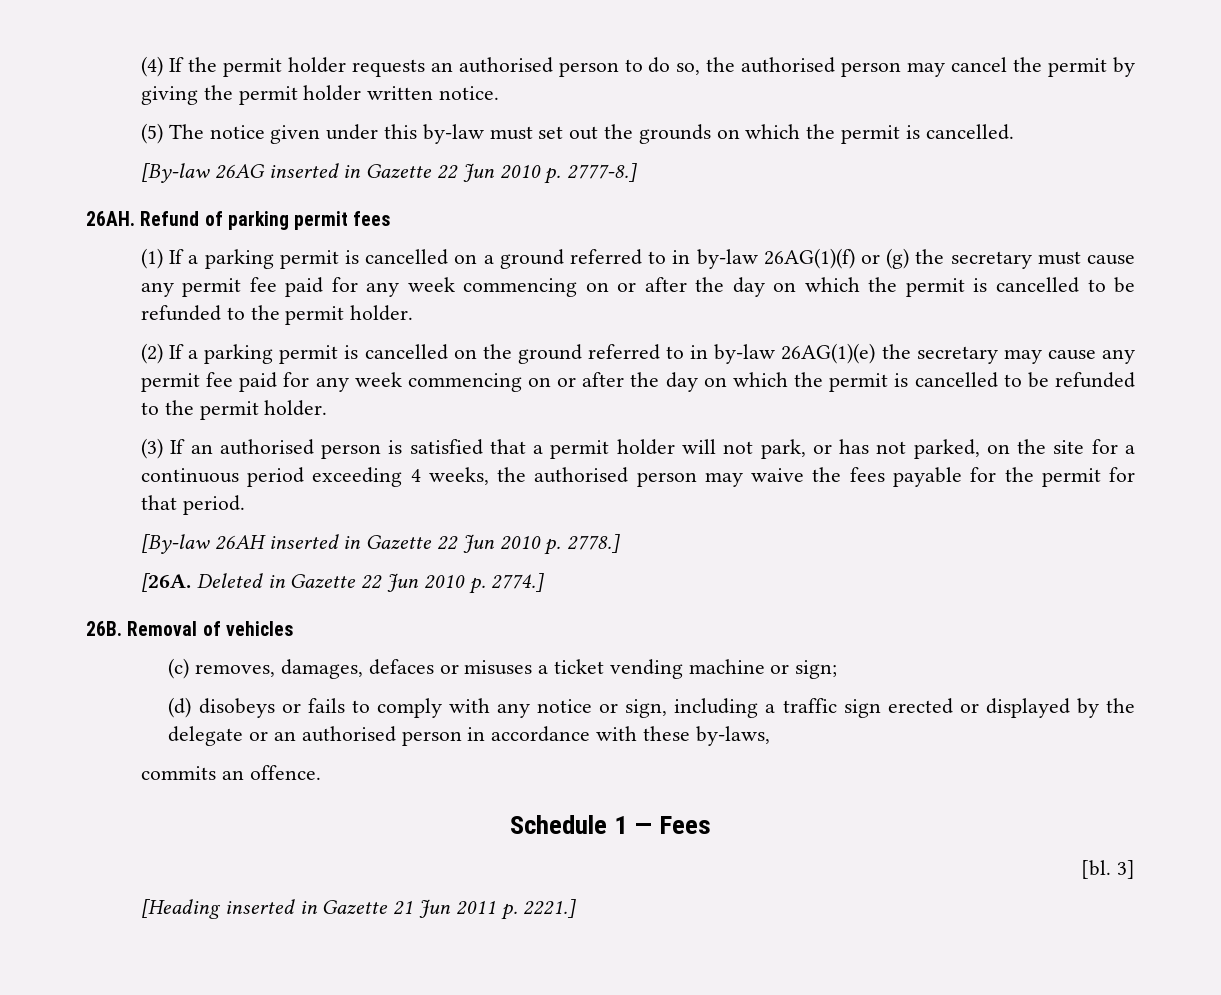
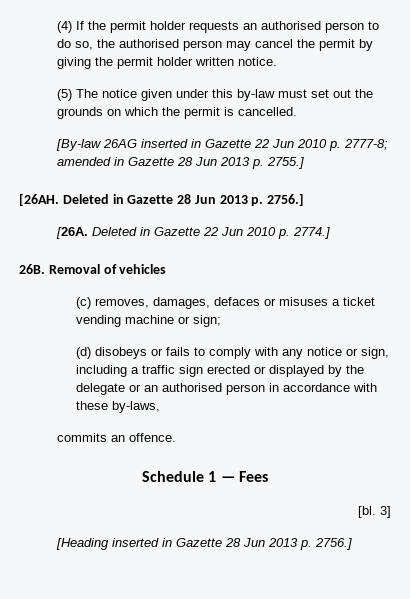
- [By-law 26AG inserted in Gazette 22 Jun 2010 p. 2777-8.]
- 26AH. Refund of parking permit fees
- (1) If a parking permit is cancelled on a ground referred to in by-law 26AG(1)(f) or (g) the secretary must cause any permit fee paid for any week commencing on or after the day on which the permit is cancelled to be refunded to the permit holder.
- (2) If a parking permit is cancelled on the ground referred to in by-law 26AG(1)(e) the secretary may cause any permit fee paid for any week commencing on or after the day on which the permit is cancelled to be refunded to the permit holder.
- (3) If an authorised person is satisfied that a permit holder will not park, or has not parked, on the site for a continuous period exceeding 4 weeks, the authorised person may waive the fees payable for the permit for that period.
- [By-law 26AH inserted in Gazette 22 Jun 2010 p. 2778.]
+ [By-law 26AG inserted in Gazette 22 Jun 2010 p. 2777-8; amended in Gazette 28 Jun 2013 p. 2755.]
+ [26AH. Deleted in Gazette 28 Jun 2013 p. 2756.]
- [Heading inserted in Gazette 21 Jun 2011 p. 2221.]
+ [Heading inserted in Gazette 28 Jun 2013 p. 2756.]

